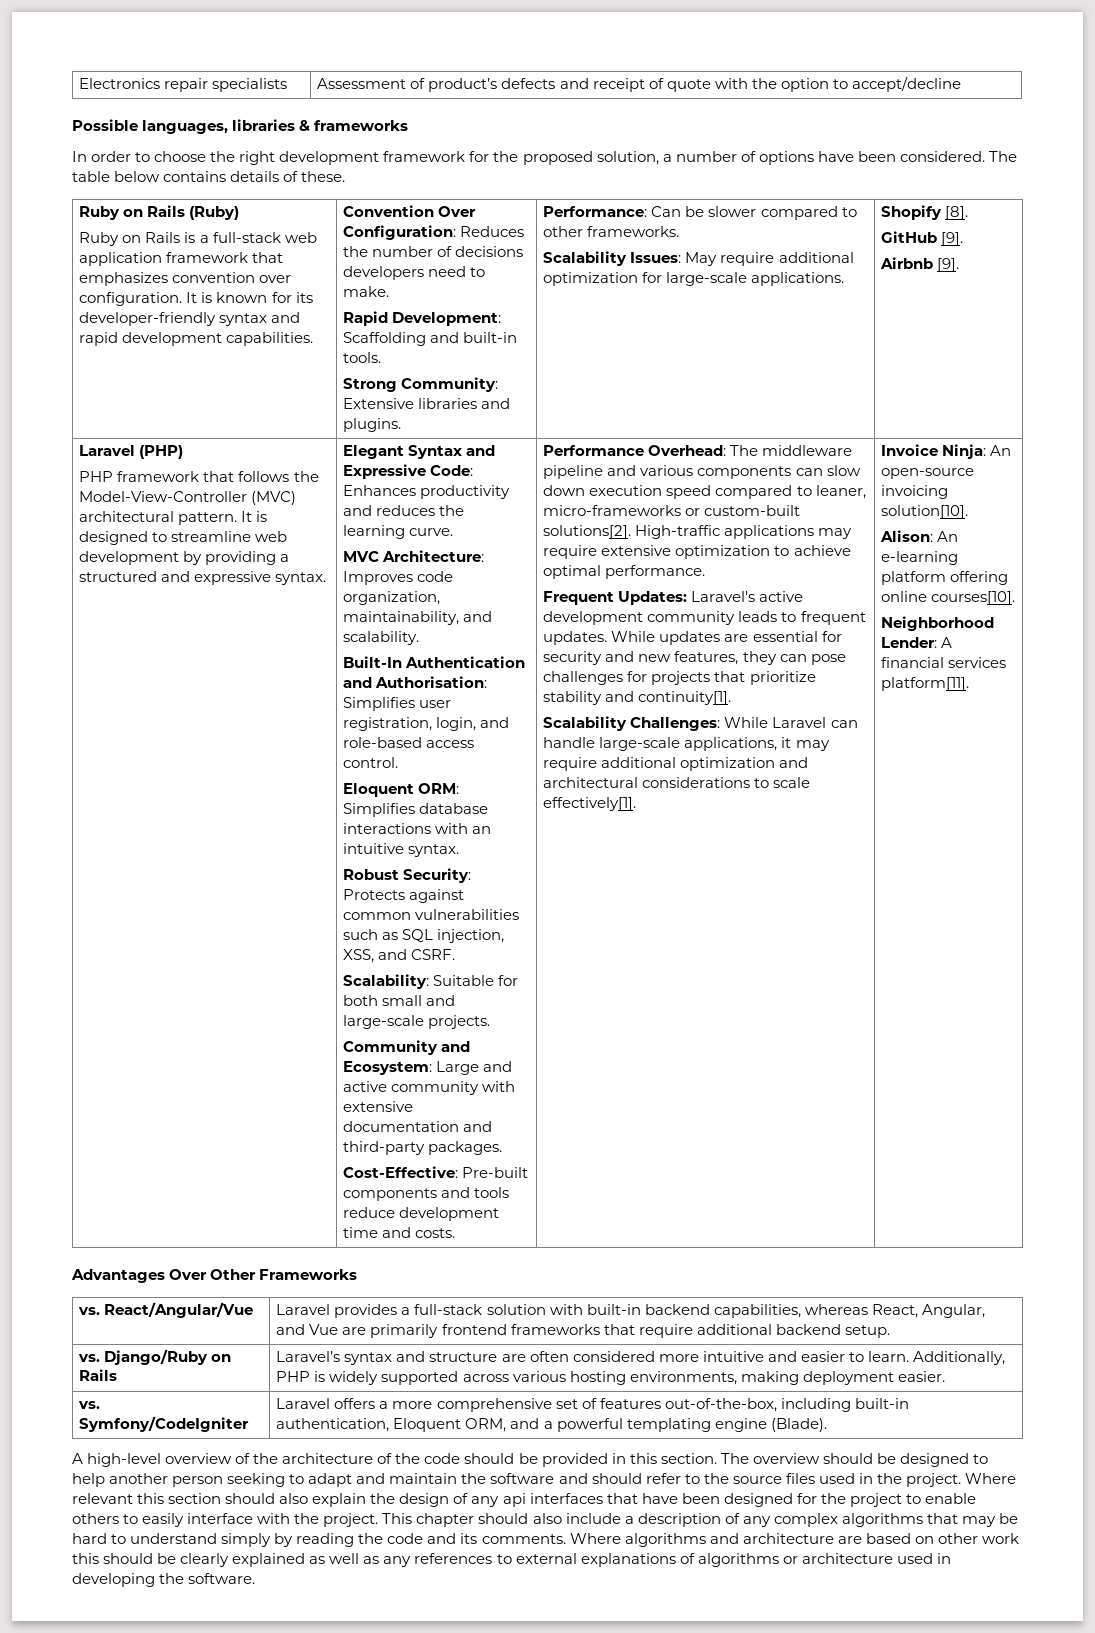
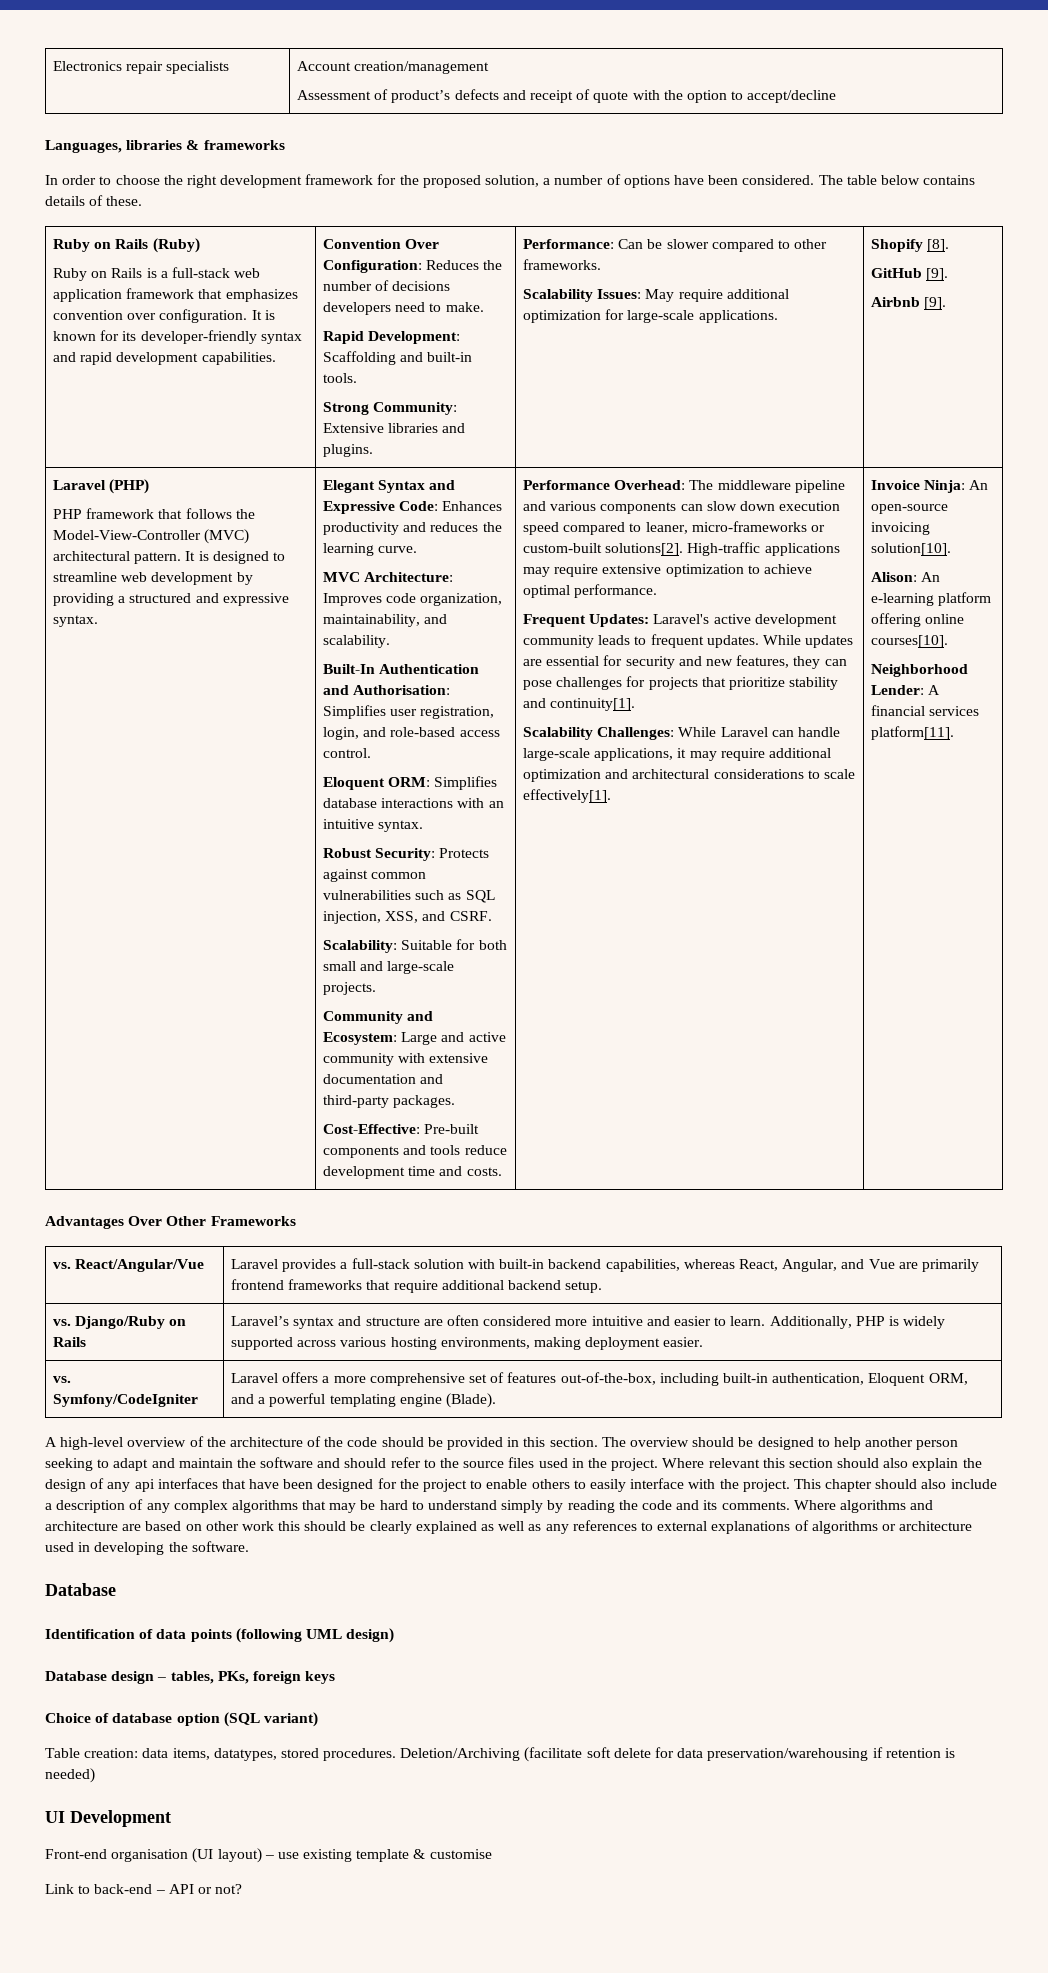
- Electronics repair specialists | Assessment of product’s defects and receipt of quote with the option to accept/decline
+ Electronics repair specialists | Account creation/management
+ Assessment of product’s defects and receipt of quote with the option to accept/decline
- Possible languages, libraries & frameworks
+ Languages, libraries & frameworks
  Where algorithms and architecture are based on other work this should be clearly explained as well as any references to external explanations of algorithms or architecture used in developing the software.
+ Database
+ Identification of data points (following UML design)
+ Database design – tables, PKs, foreign keys
+ Choice of database option (SQL variant)
+ Table creation: data items, datatypes, stored procedures. Deletion/Archiving (facilitate soft delete for data preservation/warehousing if retention is needed)
+ UI Development
+ Front-end organisation (UI layout) – use existing template & customise
+ Link to back-end – API or not?

